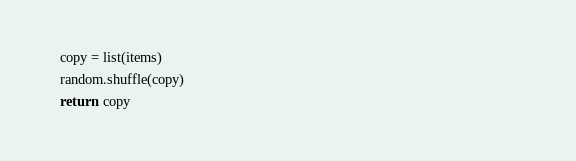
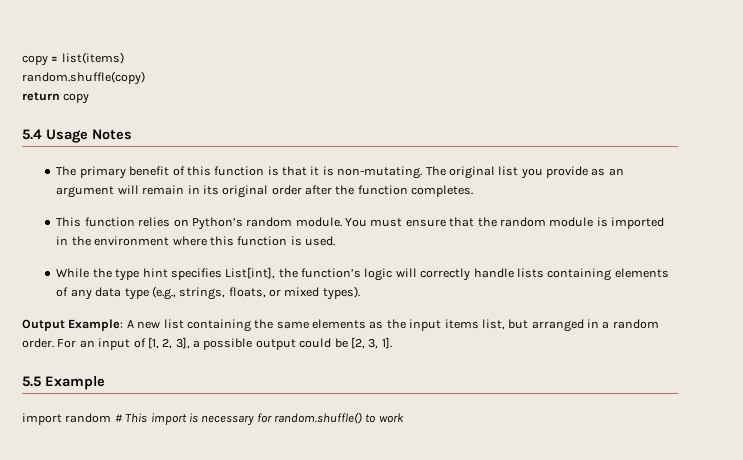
+ 5.4 Usage Notes
+ The primary benefit of this function is that it is non-mutating. The original list you provide as an argument will remain in its original order after the function completes.
+ This function relies on Python’s random module. You must ensure that the random module is imported in the environment where this function is used.
+ While the type hint specifies List[int], the function’s logic will correctly handle lists containing elements of any data type (e.g., strings, floats, or mixed types).
+ Output Example: A new list containing the same elements as the input items list, but arranged in a random order. For an input of [1, 2, 3], a possible output could be [2, 3, 1].
+ 5.5 Example
+ import random # This import is necessary for random.shuffle() to work

